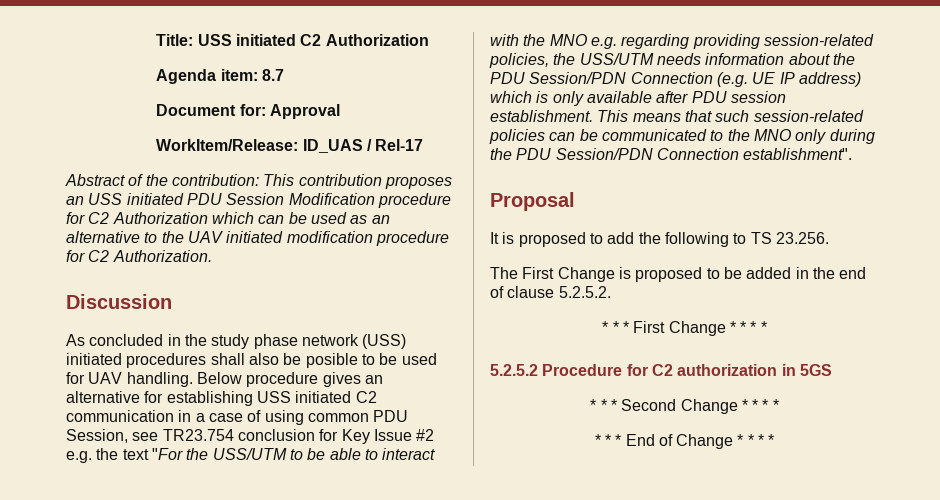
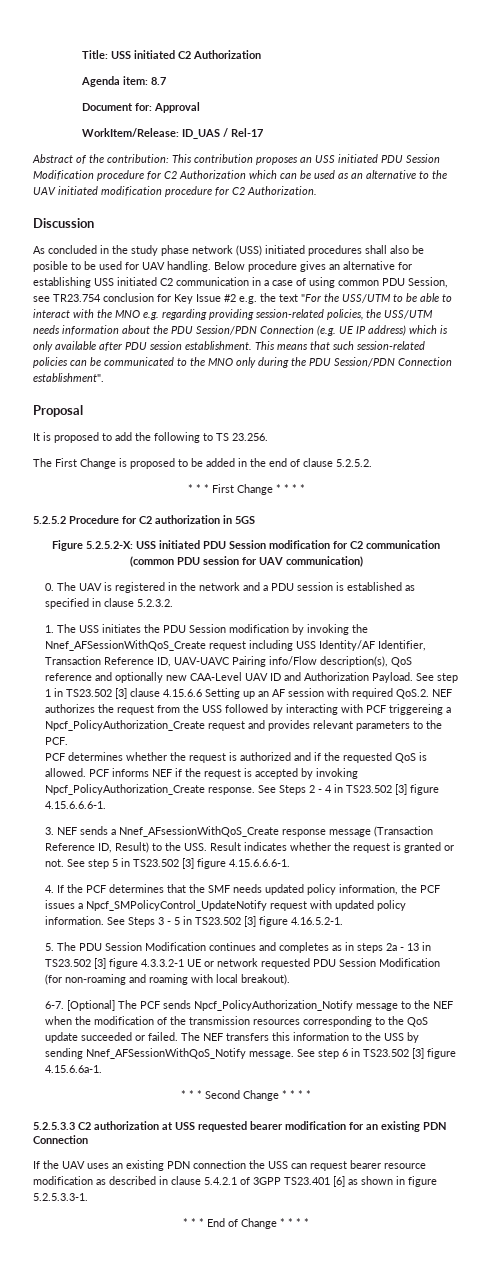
+ Figure 5.2.5.2-X: USS initiated PDU Session modification for C2 communication (common PDU session for UAV communication)
+ 0. The UAV is registered in the network and a PDU session is established as specified in clause 5.2.3.2.
+ 1. The USS initiates the PDU Session modification by invoking the Nnef_AFSessionWithQoS_Create request including USS Identity/AF Identifier, Transaction Reference ID, UAV-UAVC Pairing info/Flow description(s), QoS reference and optionally new CAA-Level UAV ID and Authorization Payload. See step 1 in TS23.502 [3] clause 4.15.6.6 Setting up an AF session with required QoS.2. NEF authorizes the request from the USS followed by interacting with PCF triggereing a Npcf_PolicyAuthorization_Create request and provides relevant parameters to the PCF.
+ PCF determines whether the request is authorized and if the requested QoS is allowed. PCF informs NEF if the request is accepted by invoking Npcf_PolicyAuthorization_Create response. See Steps 2 - 4 in TS23.502 [3] figure 4.15.6.6.6-1.
+ 3. NEF sends a Nnef_AFsessionWithQoS_Create response message (Transaction Reference ID, Result) to the USS. Result indicates whether the request is granted or not. See step 5 in TS23.502 [3] figure 4.15.6.6.6-1.
+ 4. If the PCF determines that the SMF needs updated policy information, the PCF issues a Npcf_SMPolicyControl_UpdateNotify request with updated policy information. See Steps 3 - 5 in TS23.502 [3] figure 4.16.5.2-1.
+ 5. The PDU Session Modification continues and completes as in steps 2a - 13 in TS23.502 [3] figure 4.3.3.2-1 UE or network requested PDU Session Modification (for non-roaming and roaming with local breakout).
+ 6-7. [Optional] The PCF sends Npcf_PolicyAuthorization_Notify message to the NEF when the modification of the transmission resources corresponding to the QoS update succeeded or failed. The NEF transfers this information to the USS by sending Nnef_AFSessionWithQoS_Notify message. See step 6 in TS23.502 [3] figure 4.15.6.6a-1.
+ 5.2.5.3.3 C2 authorization at USS requested bearer modification for an existing PDN Connection
+ If the UAV uses an existing PDN connection the USS can request bearer resource modification as described in clause 5.4.2.1 of 3GPP TS23.401 [6] as shown in figure 5.2.5.3.3-1.

